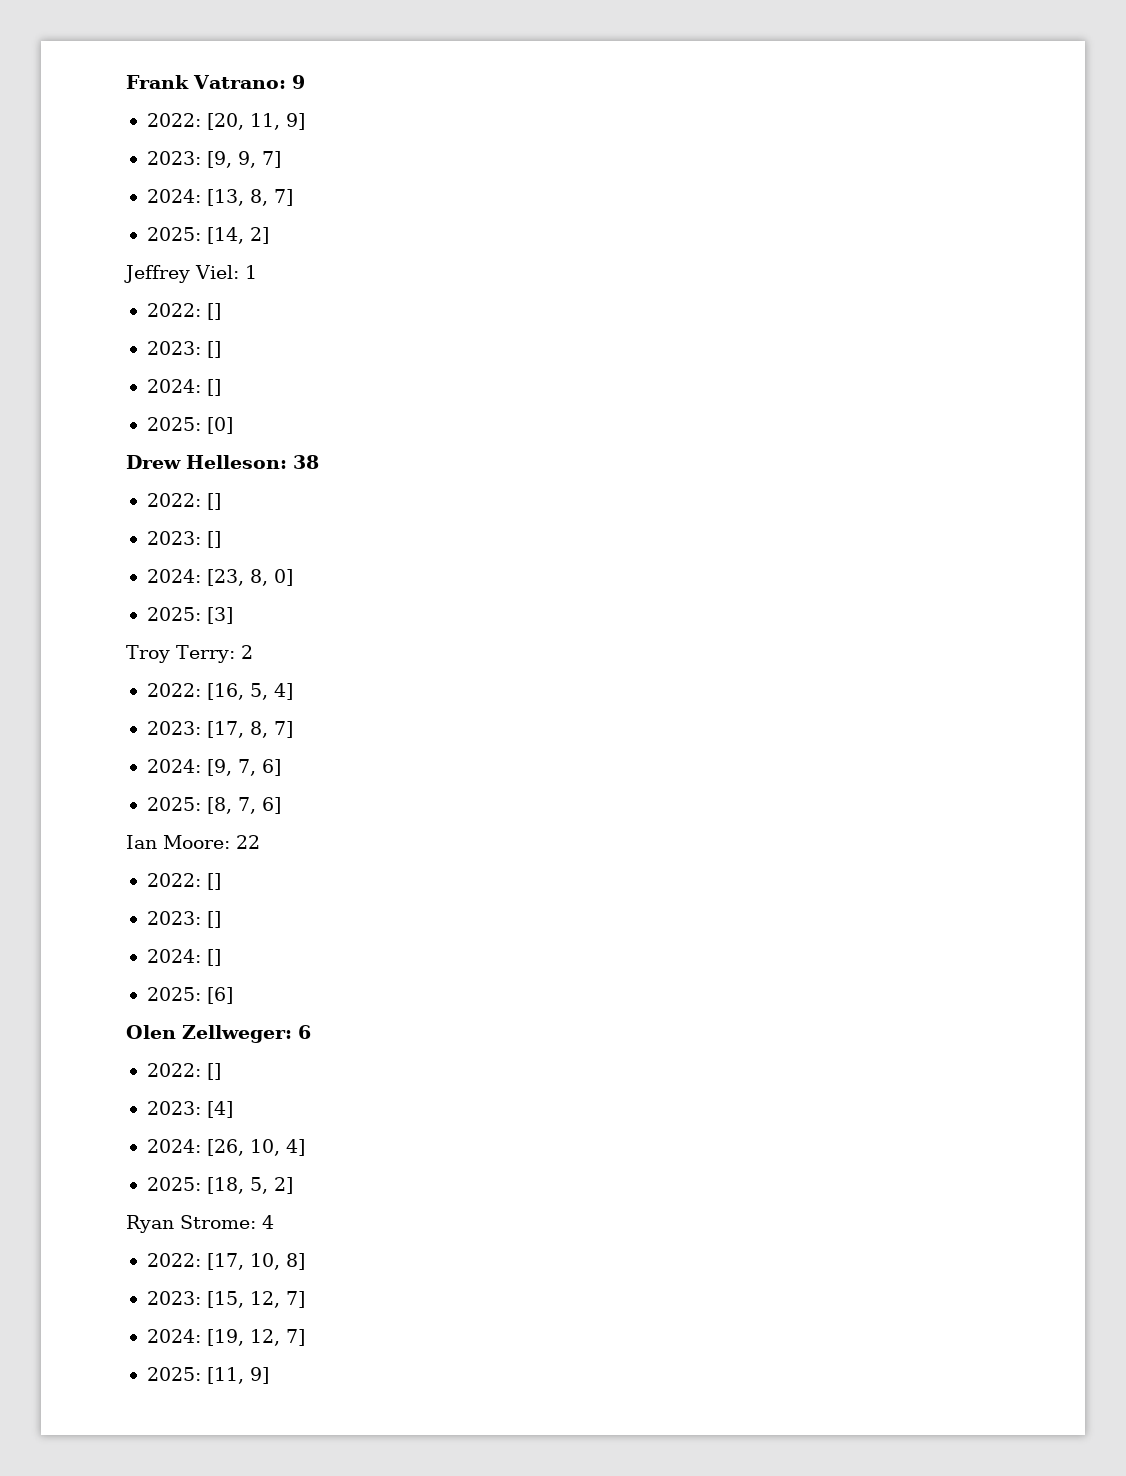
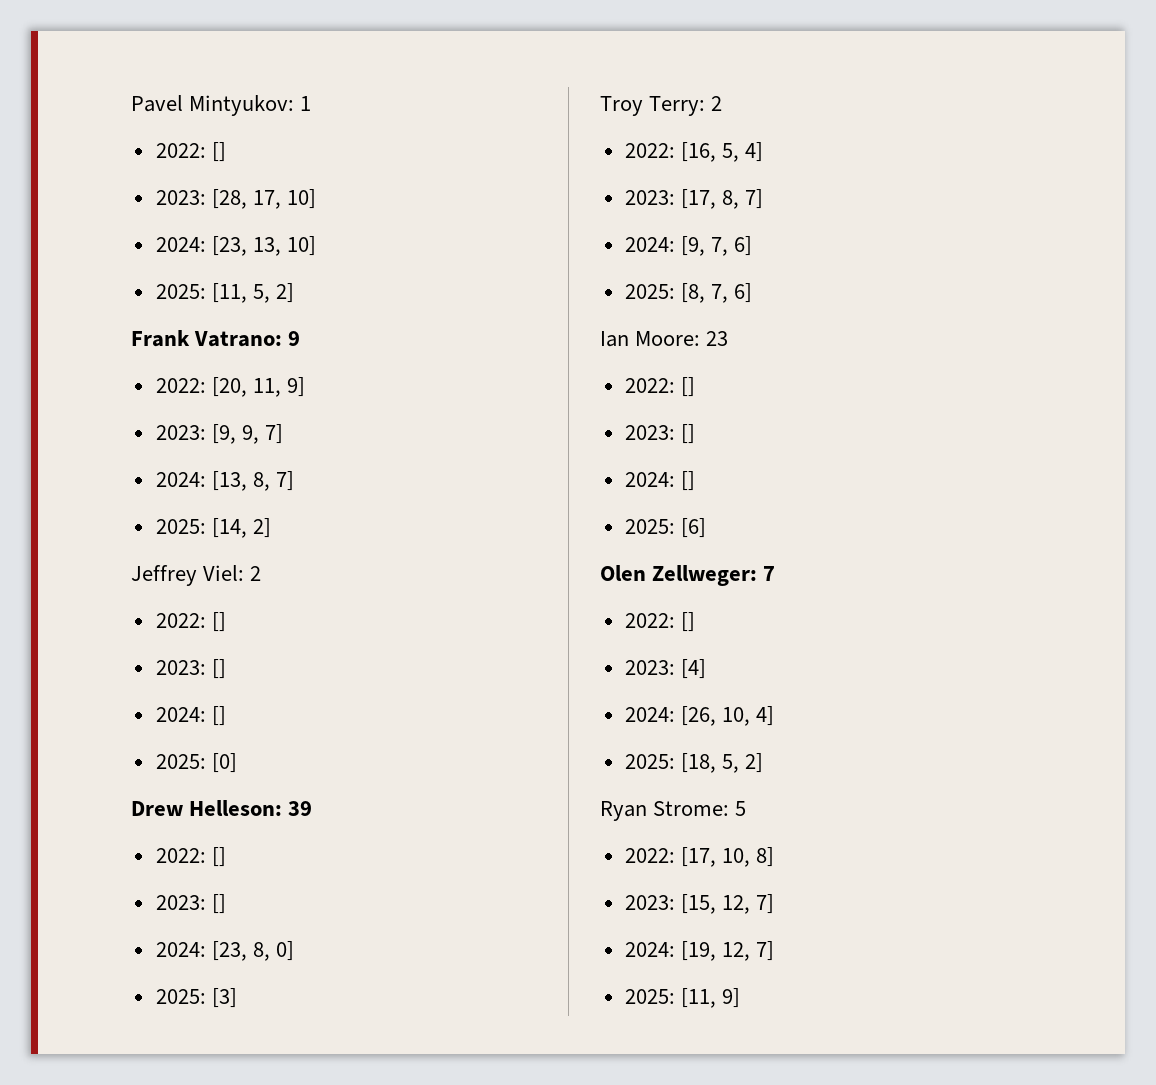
+ Pavel Mintyukov: 1
+ 2022: []
+ 2023: [28, 17, 10]
+ 2024: [23, 13, 10]
+ 2025: [11, 5, 2]
- Jeffrey Viel: 1
+ Jeffrey Viel: 2
- Drew Helleson: 38
+ Drew Helleson: 39
- Ian Moore: 22
+ Ian Moore: 23
- Olen Zellweger: 6
+ Olen Zellweger: 7
- Ryan Strome: 4
+ Ryan Strome: 5

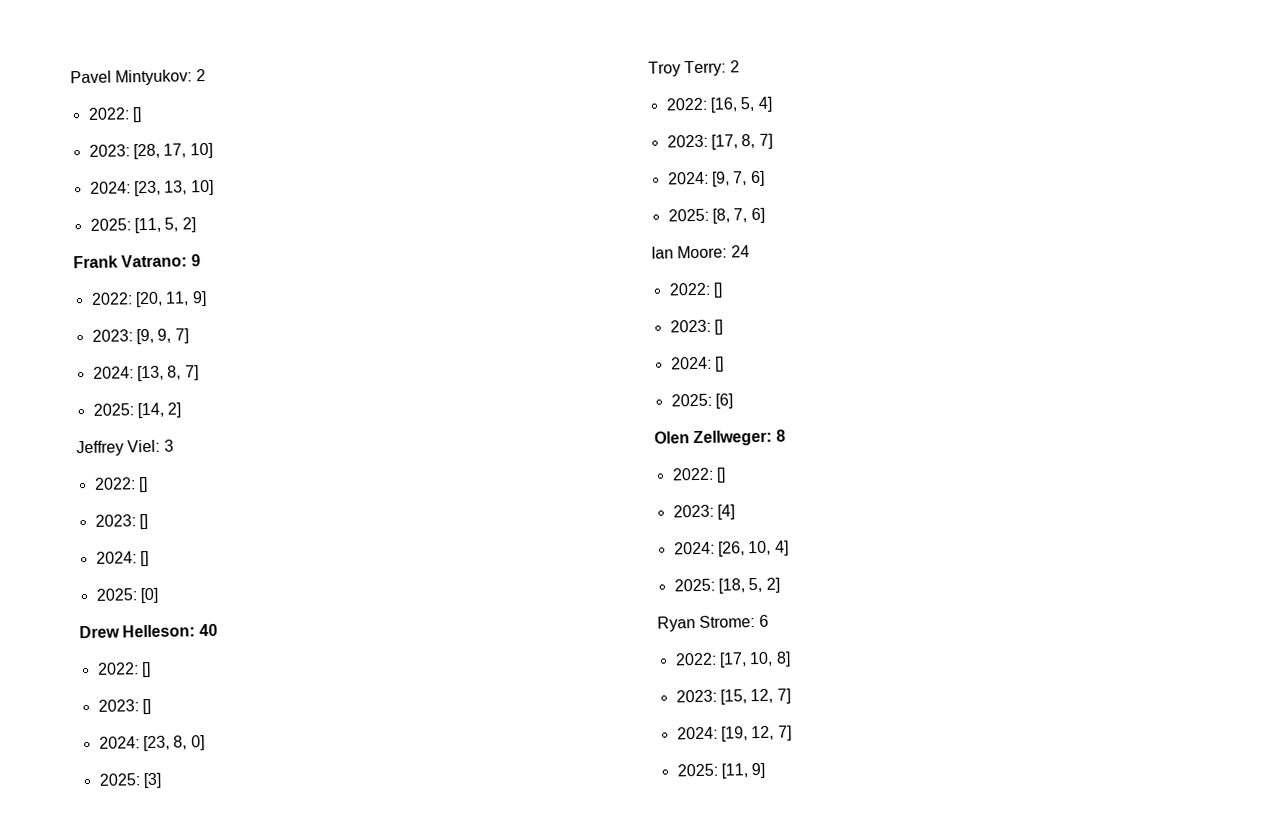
- Pavel Mintyukov: 1
+ Pavel Mintyukov: 2
- Jeffrey Viel: 2
+ Jeffrey Viel: 3
- Drew Helleson: 39
+ Drew Helleson: 40
- Ian Moore: 23
+ Ian Moore: 24
- Olen Zellweger: 7
+ Olen Zellweger: 8
- Ryan Strome: 5
+ Ryan Strome: 6

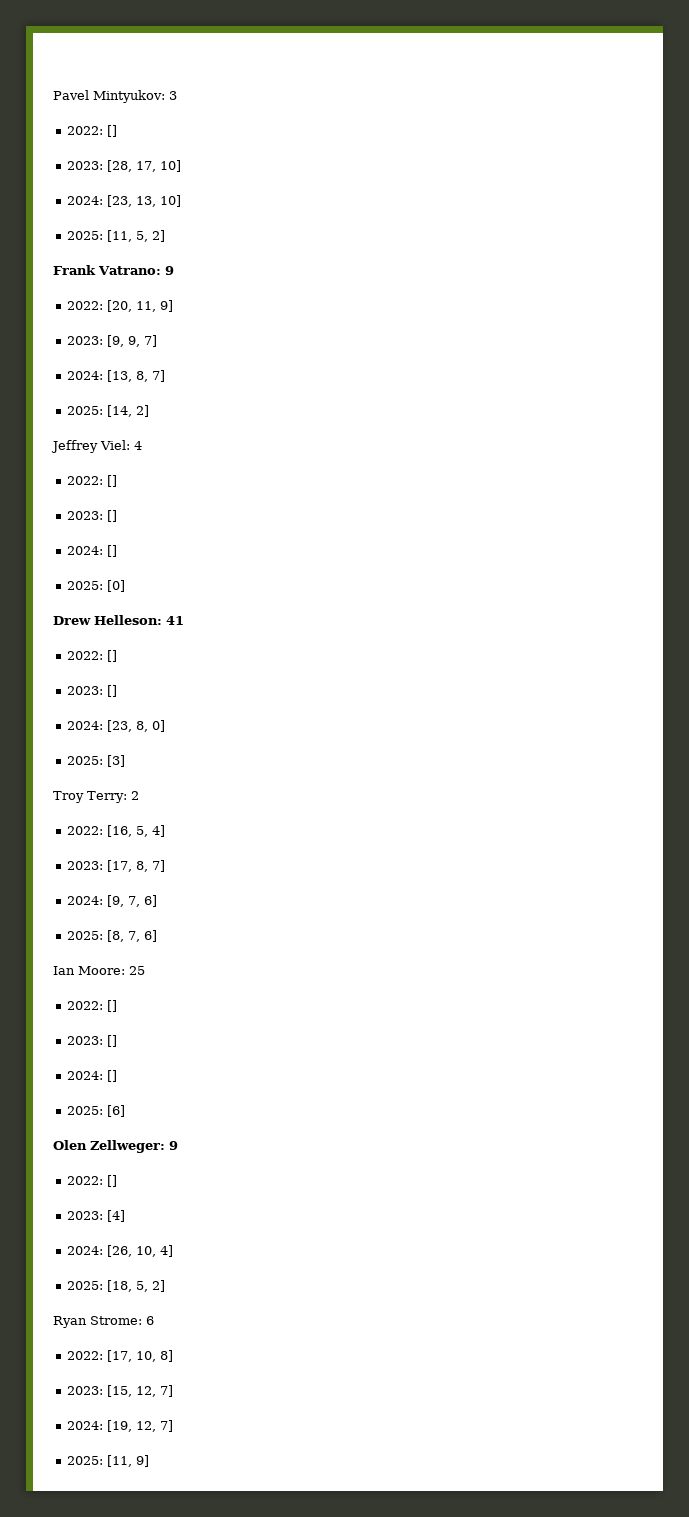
- Pavel Mintyukov: 2
+ Pavel Mintyukov: 3
- Jeffrey Viel: 3
+ Jeffrey Viel: 4
- Drew Helleson: 40
+ Drew Helleson: 41
- Ian Moore: 24
+ Ian Moore: 25
- Olen Zellweger: 8
+ Olen Zellweger: 9

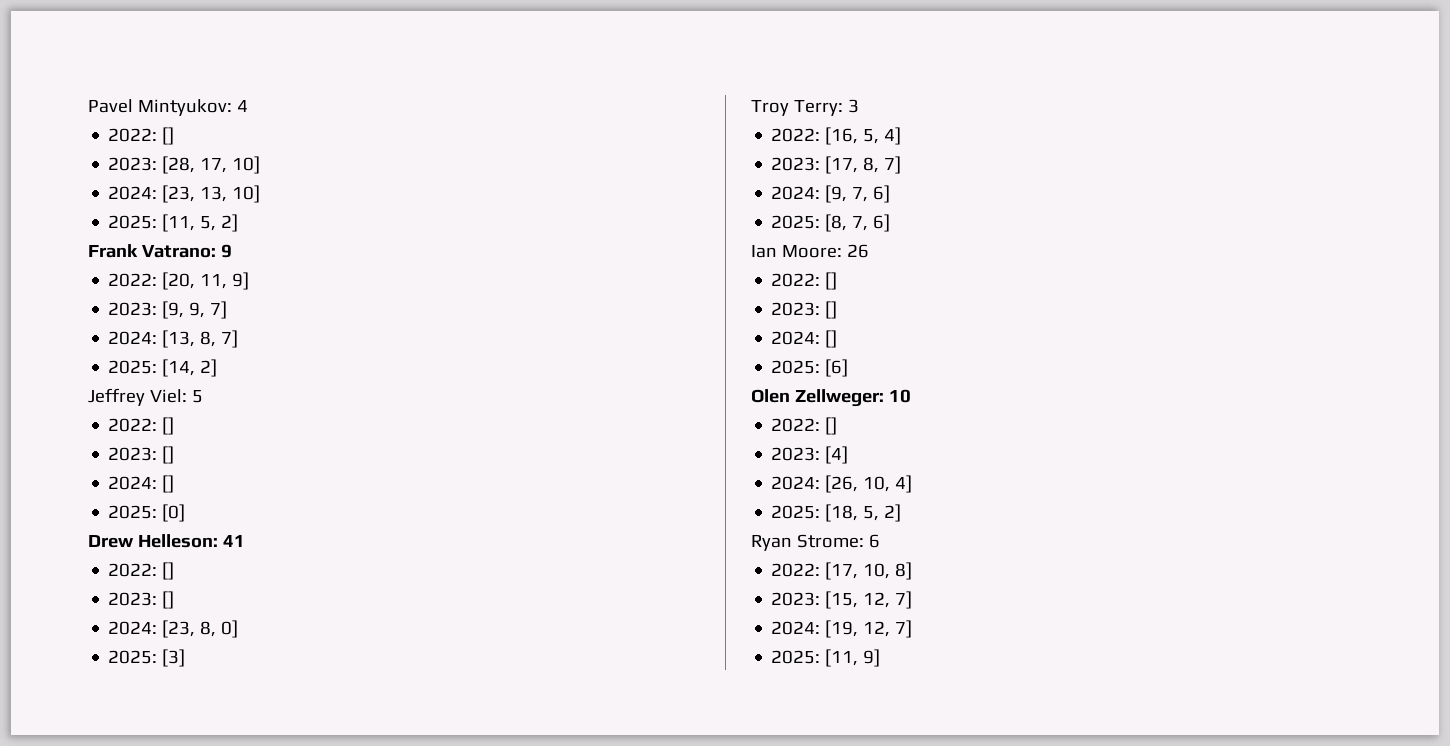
- Pavel Mintyukov: 3
+ Pavel Mintyukov: 4
- Jeffrey Viel: 4
+ Jeffrey Viel: 5
- Troy Terry: 2
+ Troy Terry: 3
- Ian Moore: 25
+ Ian Moore: 26
- Olen Zellweger: 9
+ Olen Zellweger: 10

